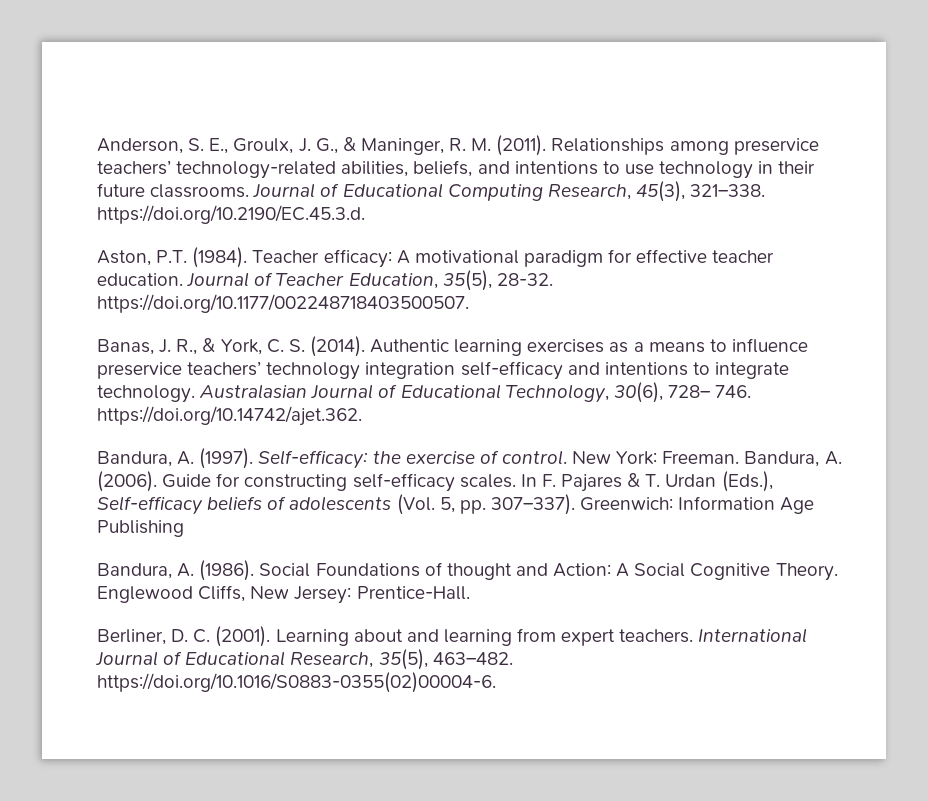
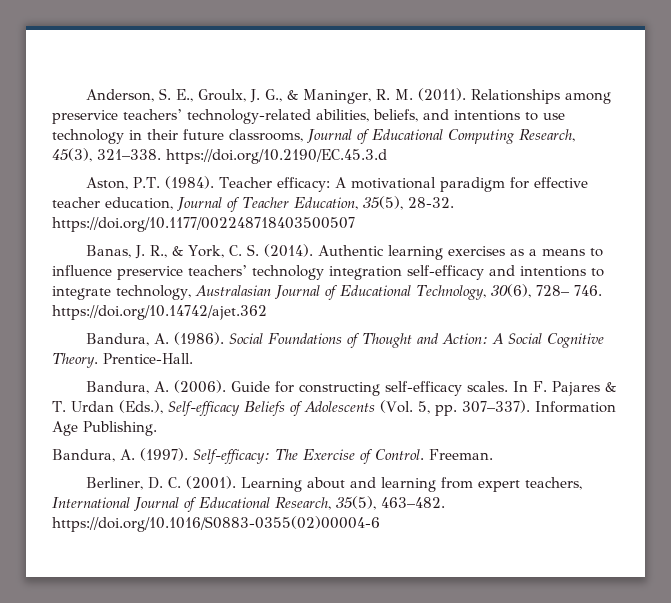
- Relationships among preservice teachers’ technology-related abilities, beliefs, and intentions to use technology in their future classrooms. Journal of Educational Computing Research, 45(3), 321–338. https://doi.org/10.2190/EC.45.3.d.
+ Relationships among preservice teachers’ technology-related abilities, beliefs, and intentions to use technology in their future classrooms, Journal of Educational Computing Research, 45(3), 321–338. https://doi.org/10.2190/EC.45.3.d
- Teacher efficacy: A motivational paradigm for effective teacher education. Journal of Teacher Education, 35(5), 28-32. https://doi.org/10.1177/002248718403500507.
+ Teacher efficacy: A motivational paradigm for effective teacher education, Journal of Teacher Education, 35(5), 28-32. https://doi.org/10.1177/002248718403500507
- Authentic learning exercises as a means to influence preservice teachers’ technology integration self-efficacy and intentions to integrate technology. Australasian Journal of Educational Technology, 30(6), 728– 746. https://doi.org/10.14742/ajet.362.
- Bandura, A. (1997). Self-efficacy: the exercise of control. New York: Freeman. Bandura, A. (2006).
+ Authentic learning exercises as a means to influence preservice teachers’ technology integration self-efficacy and intentions to integrate technology, Australasian Journal of Educational Technology, 30(6), 728– 746. https://doi.org/10.14742/ajet.362
+ Bandura, A. (1986). Social Foundations of Thought and Action: A Social Cognitive Theory. Prentice-Hall.
+ Bandura, A. (2006).
- In F. Pajares & T. Urdan (Eds.), Self-efficacy beliefs of adolescents (Vol. 5, pp. 307–337).
+ In F. Pajares & T. Urdan (Eds.), Self-efficacy Beliefs of Adolescents (Vol. 5, pp. 307–337).
- Greenwich: Information Age Publishing
- Bandura, A. (1986). Social Foundations of thought and Action: A Social Cognitive Theory. Englewood Cliffs, New Jersey: Prentice-Hall.
+ Information Age Publishing.
+ Bandura, A. (1997). Self-efficacy: The Exercise of Control. Freeman.
- Learning about and learning from expert teachers. International Journal of Educational Research, 35(5), 463–482. https://doi.org/10.1016/S0883-0355(02)00004-6.
+ Learning about and learning from expert teachers, International Journal of Educational Research, 35(5), 463–482. https://doi.org/10.1016/S0883-0355(02)00004-6

